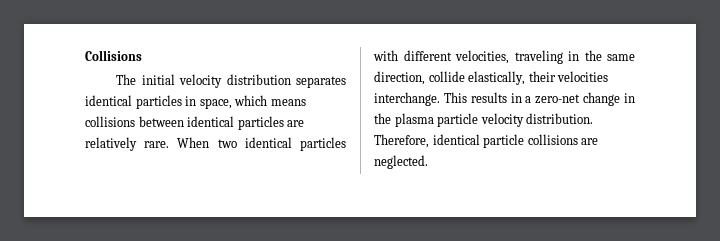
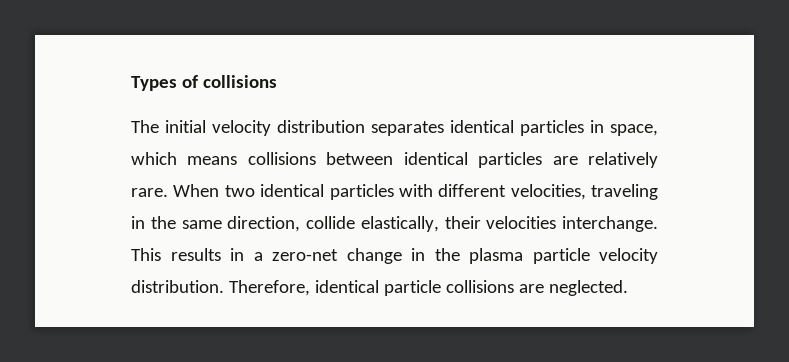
- Collisions
+ Types of collisions

